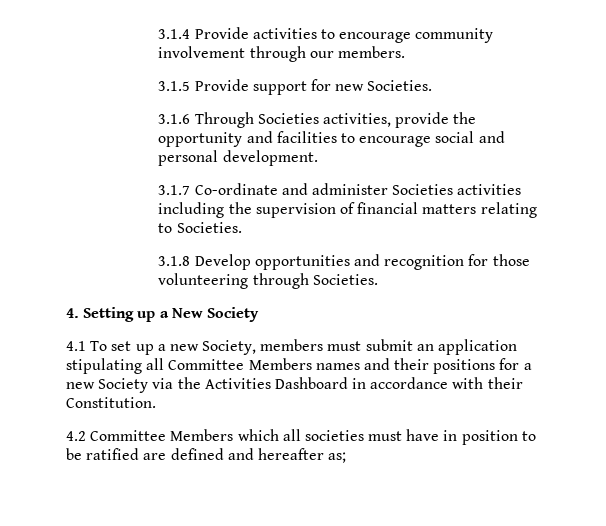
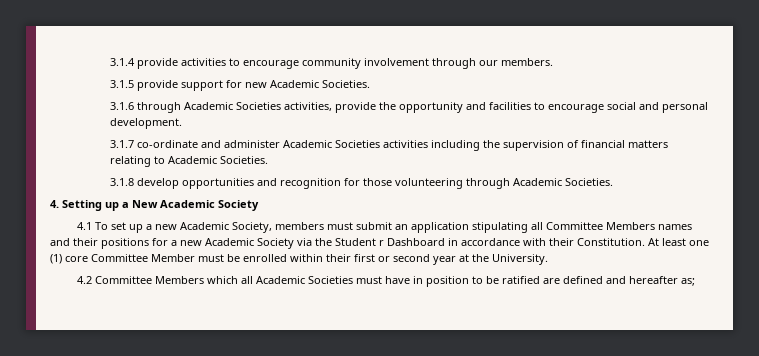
- 3.1.4 Provide activities to encourage community involvement through our members.
+ 3.1.4 provide activities to encourage community involvement through our members.
- 3.1.5 Provide support for new Societies.
+ 3.1.5 provide support for new Academic Societies.
- 3.1.6 Through Societies activities, provide the opportunity and facilities to encourage social and personal development.
+ 3.1.6 through Academic Societies activities, provide the opportunity and facilities to encourage social and personal development.
- 3.1.7 Co-ordinate and administer Societies activities including the supervision of financial matters relating to Societies.
+ 3.1.7 co-ordinate and administer Academic Societies activities including the supervision of financial matters relating to Academic Societies.
- 3.1.8 Develop opportunities and recognition for those volunteering through Societies.
+ 3.1.8 develop opportunities and recognition for those volunteering through Academic Societies.
- 4. Setting up a New Society
+ 4. Setting up a New Academic Society
- 4.1 To set up a new Society, members must submit an application stipulating all Committee Members names and their positions for a new Society via the Activities Dashboard in accordance with their Constitution.
+ 4.1 To set up a new Academic Society, members must submit an application stipulating all Committee Members names and their positions for a new Academic Society via the Student r Dashboard in accordance with their Constitution. At least one (1) core Committee Member must be enrolled within their first or second year at the University.
- 4.2 Committee Members which all societies must have in position to be ratified are defined and hereafter as;
+ 4.2 Committee Members which all Academic Societies must have in position to be ratified are defined and hereafter as;

